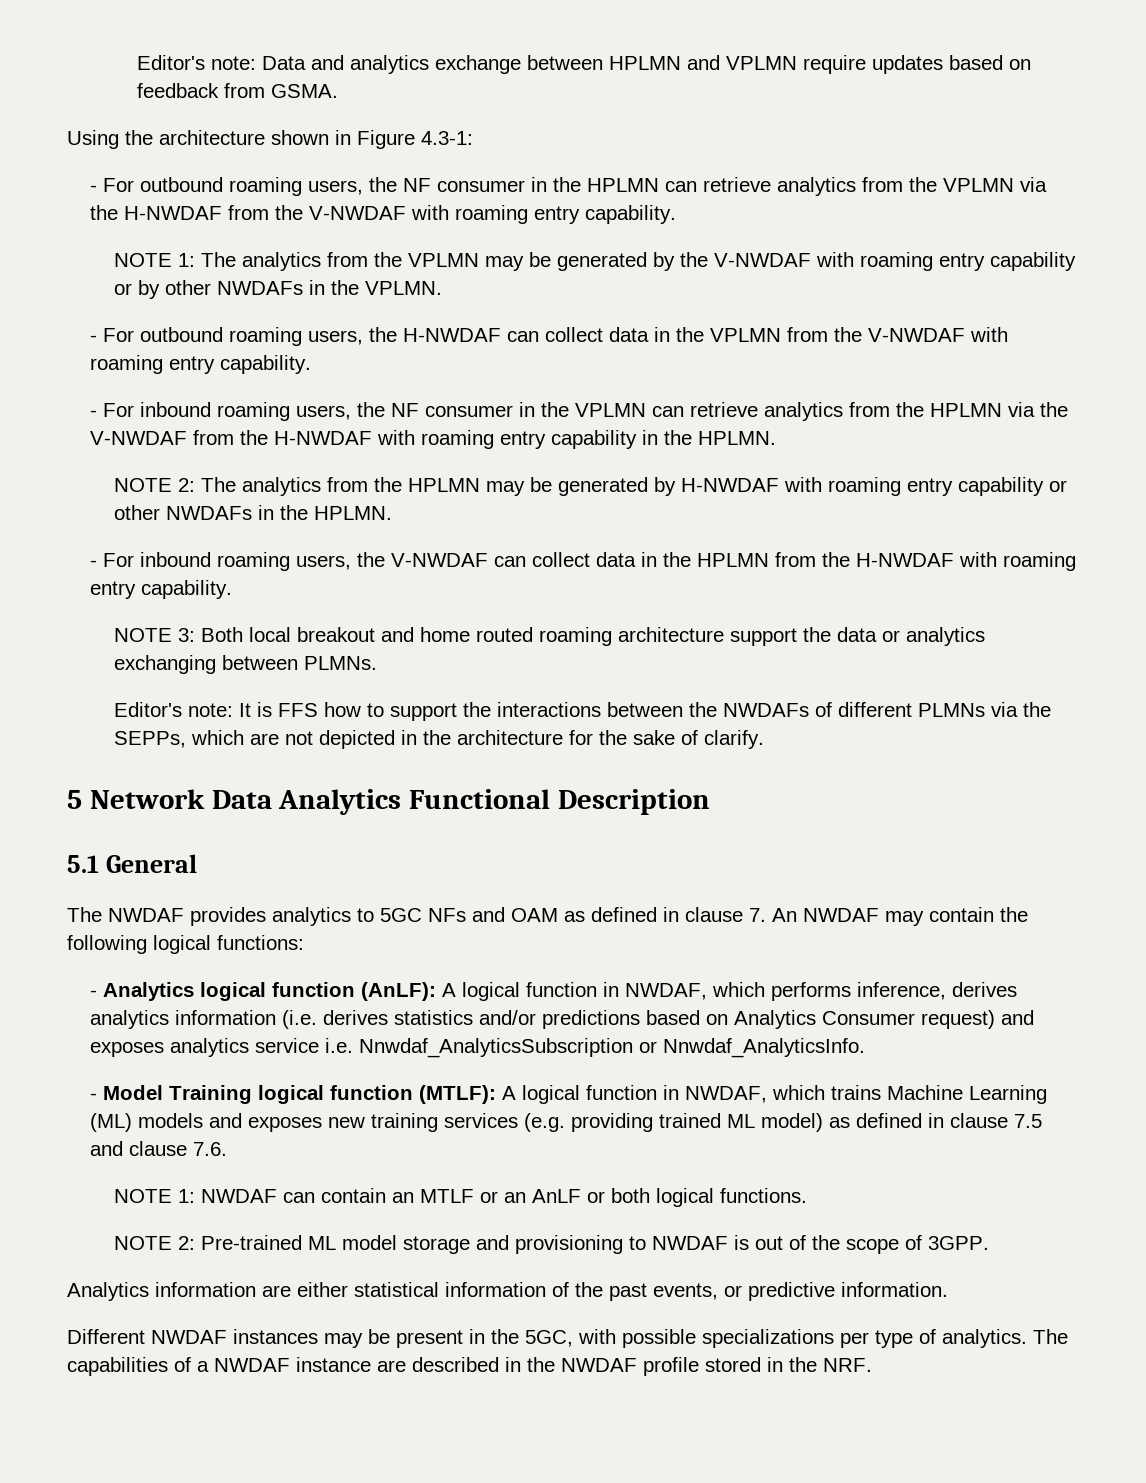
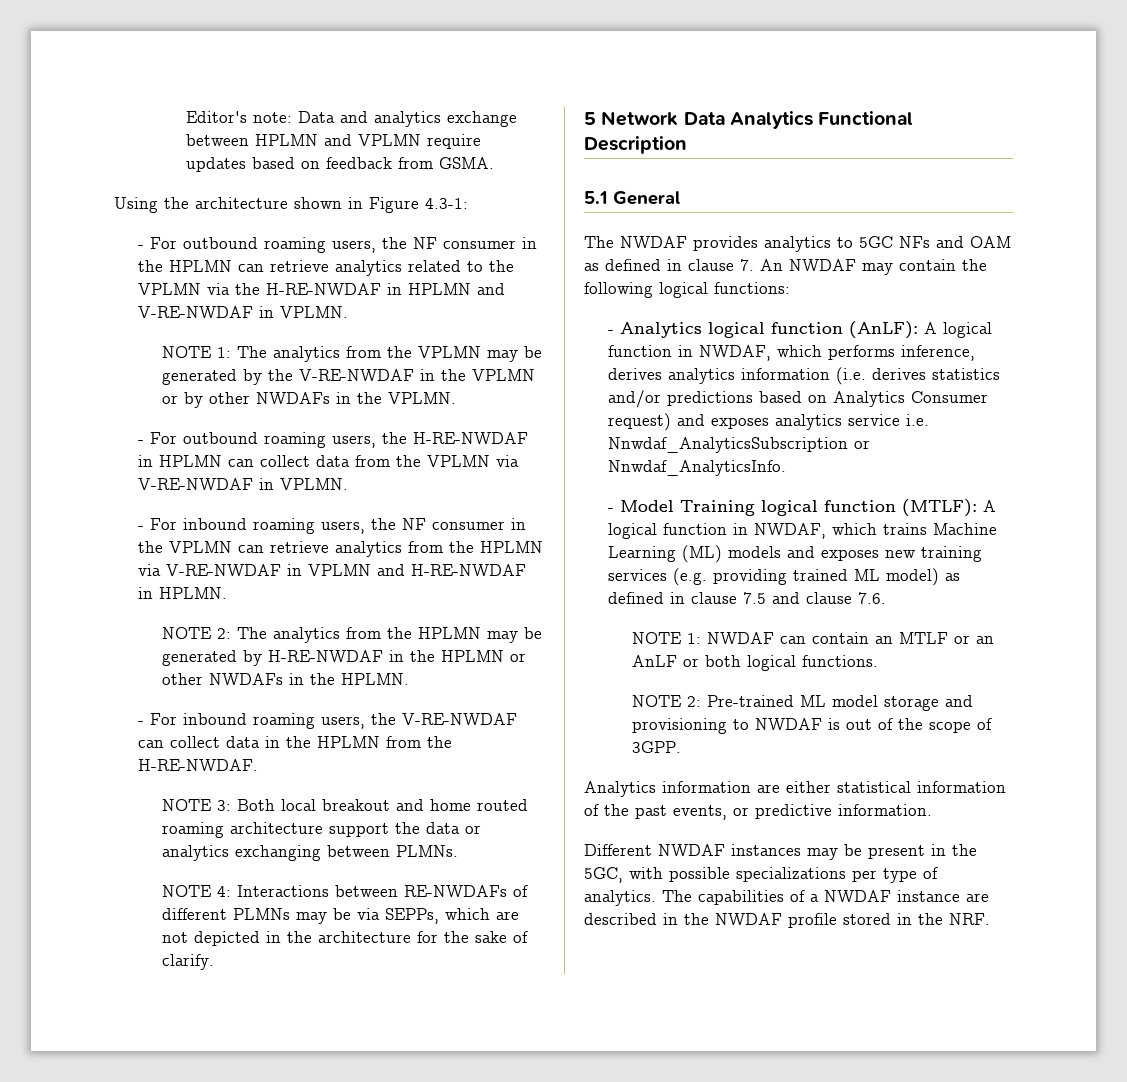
- - For outbound roaming users, the NF consumer in the HPLMN can retrieve analytics from the VPLMN via the H-NWDAF from the V-NWDAF with roaming entry capability.
+ - For outbound roaming users, the NF consumer in the HPLMN can retrieve analytics related to the VPLMN via the H-RE-NWDAF in HPLMN and V-RE-NWDAF in VPLMN.
- NOTE 1: The analytics from the VPLMN may be generated by the V-NWDAF with roaming entry capability or by other NWDAFs in the VPLMN.
+ NOTE 1: The analytics from the VPLMN may be generated by the V-RE-NWDAF in the VPLMN or by other NWDAFs in the VPLMN.
- - For outbound roaming users, the H-NWDAF can collect data in the VPLMN from the V-NWDAF with roaming entry capability.
+ - For outbound roaming users, the H-RE-NWDAF in HPLMN can collect data from the VPLMN via V-RE-NWDAF in VPLMN.
- - For inbound roaming users, the NF consumer in the VPLMN can retrieve analytics from the HPLMN via the V-NWDAF from the H-NWDAF with roaming entry capability in the HPLMN.
+ - For inbound roaming users, the NF consumer in the VPLMN can retrieve analytics from the HPLMN via V-RE-NWDAF in VPLMN and H-RE-NWDAF in HPLMN.
- NOTE 2: The analytics from the HPLMN may be generated by H-NWDAF with roaming entry capability or other NWDAFs in the HPLMN.
+ NOTE 2: The analytics from the HPLMN may be generated by H-RE-NWDAF in the HPLMN or other NWDAFs in the HPLMN.
- - For inbound roaming users, the V-NWDAF can collect data in the HPLMN from the H-NWDAF with roaming entry capability.
+ - For inbound roaming users, the V-RE-NWDAF can collect data in the HPLMN from the H-RE-NWDAF.
- Editor's note: It is FFS how to support the interactions between the NWDAFs of different PLMNs via the SEPPs, which are not depicted in the architecture for the sake of clarify.
+ NOTE 4: Interactions between RE-NWDAFs of different PLMNs may be via SEPPs, which are not depicted in the architecture for the sake of clarify.

